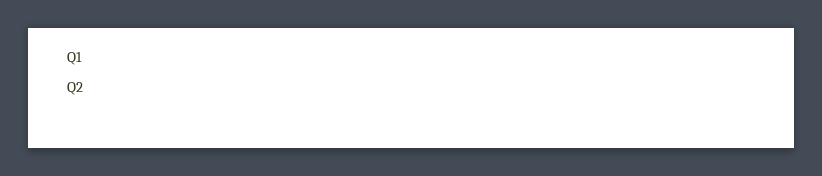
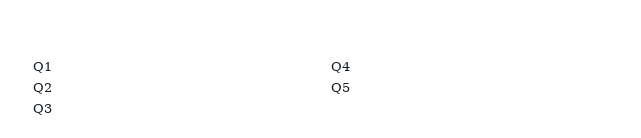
+ Q3
+ Q4
+ Q5

